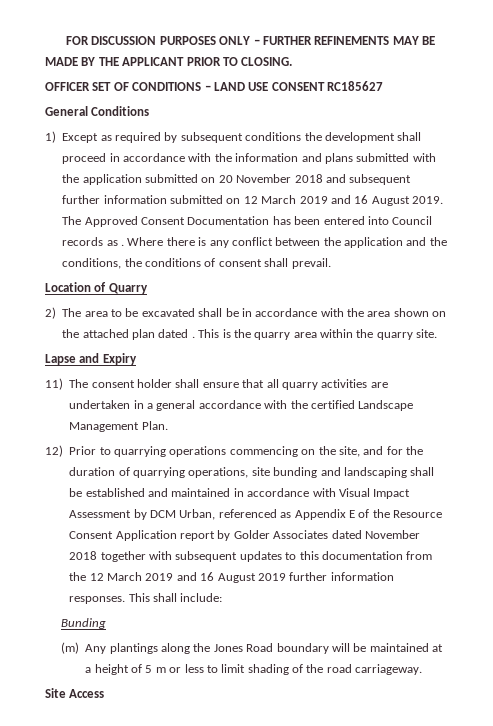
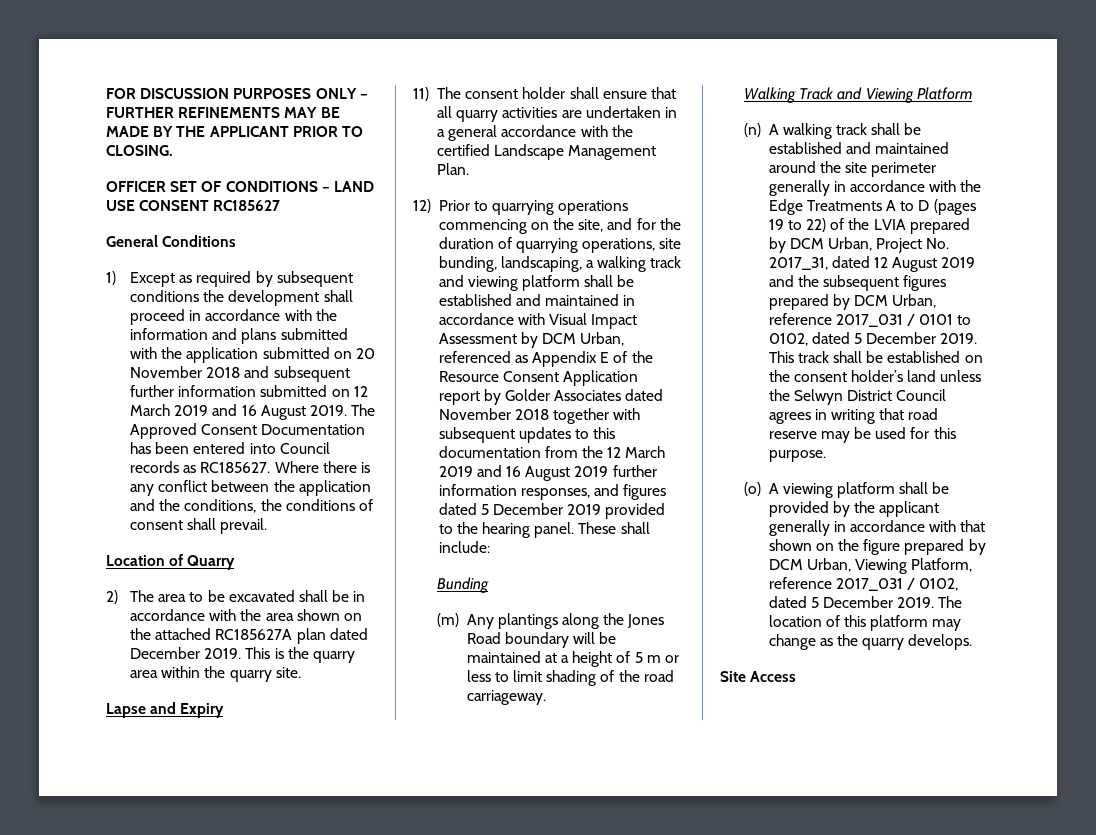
- The Approved Consent Documentation has been entered into Council records as .
+ The Approved Consent Documentation has been entered into Council records as RC185627.
- 2) The area to be excavated shall be in accordance with the area shown on the attached plan dated .
+ 2) The area to be excavated shall be in accordance with the area shown on the attached RC185627A plan dated December 2019.
- 12) Prior to quarrying operations commencing on the site, and for the duration of quarrying operations, site bunding and landscaping shall be established and maintained in accordance with Visual Impact Assessment by DCM Urban, referenced as Appendix E of the Resource Consent Application report by Golder Associates dated November 2018 together with subsequent updates to this documentation from the 12 March 2019 and 16 August 2019 further information responses. This shall include:
+ 12) Prior to quarrying operations commencing on the site, and for the duration of quarrying operations, site bunding, landscaping, a walking track and viewing platform shall be established and maintained in accordance with Visual Impact Assessment by DCM Urban, referenced as Appendix E of the Resource Consent Application report by Golder Associates dated November 2018 together with subsequent updates to this documentation from the 12 March 2019 and 16 August 2019 further information responses, and figures dated 5 December 2019 provided to the hearing panel. These shall include:
+ Walking Track and Viewing Platform
+ (n) A walking track shall be established and maintained around the site perimeter generally in accordance with the Edge Treatments A to D (pages 19 to 22) of the LVIA prepared by DCM Urban, Project No. 2017_31, dated 12 August 2019 and the subsequent figures prepared by DCM Urban, reference 2017_031 / 0101 to 0102, dated 5 December 2019. This track shall be established on the consent holder’s land unless the Selwyn District Council agrees in writing that road reserve may be used for this purpose.
+ (o) A viewing platform shall be provided by the applicant generally in accordance with that shown on the figure prepared by DCM Urban, Viewing Platform, reference 2017_031 / 0102, dated 5 December 2019. The location of this platform may change as the quarry develops.

